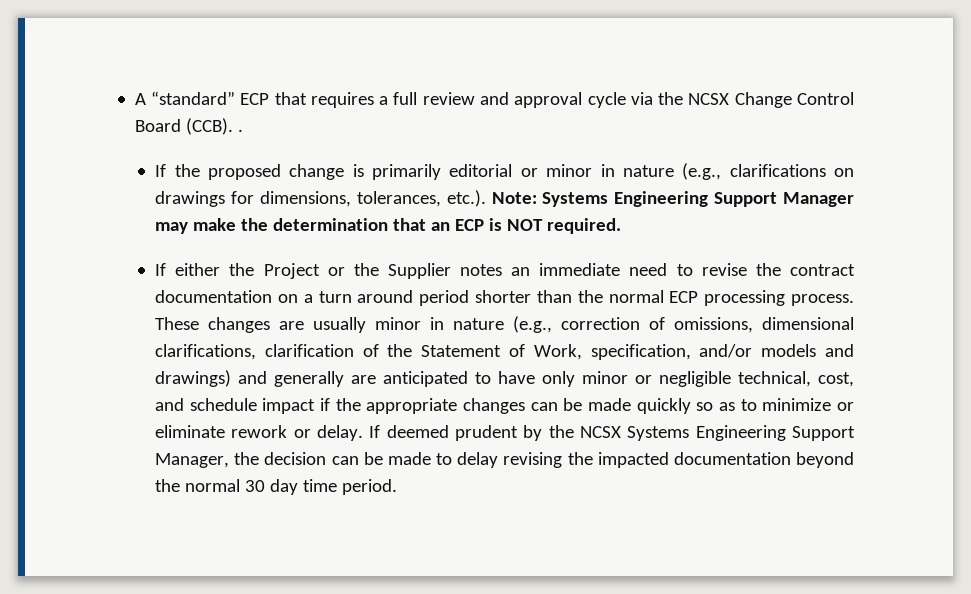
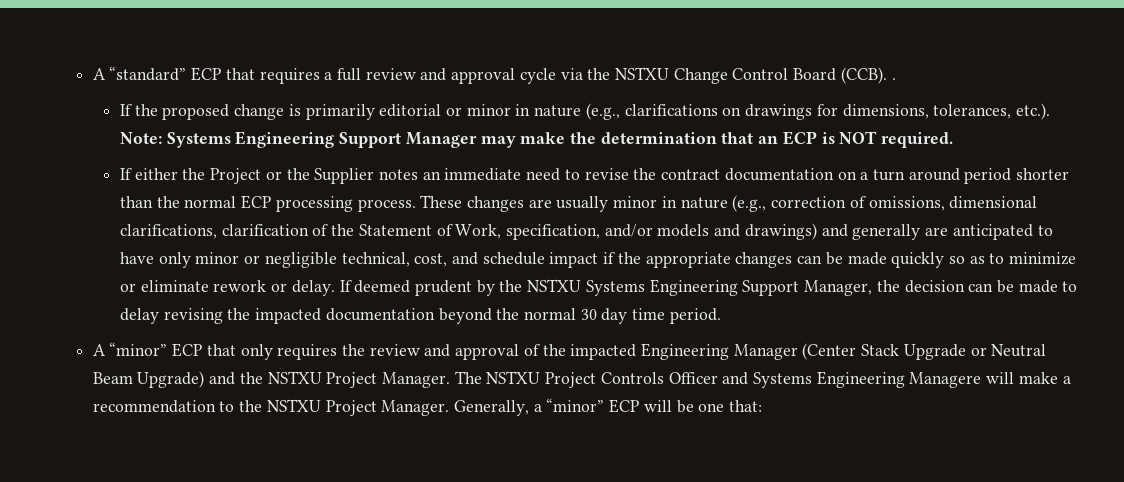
- A “standard” ECP that requires a full review and approval cycle via the NCSX Change Control Board (CCB). .
+ A “standard” ECP that requires a full review and approval cycle via the NSTXU Change Control Board (CCB). .
- If deemed prudent by the NCSX Systems Engineering Support Manager, the decision can be made to delay revising the impacted documentation beyond the normal 30 day time period.
+ If deemed prudent by the NSTXU Systems Engineering Support Manager, the decision can be made to delay revising the impacted documentation beyond the normal 30 day time period.
+ A “minor” ECP that only requires the review and approval of the impacted Engineering Manager (Center Stack Upgrade or Neutral Beam Upgrade) and the NSTXU Project Manager. The NSTXU Project Controls Officer and Systems Engineering Managere will make a recommendation to the NSTXU Project Manager. Generally, a “minor” ECP will be one that:

